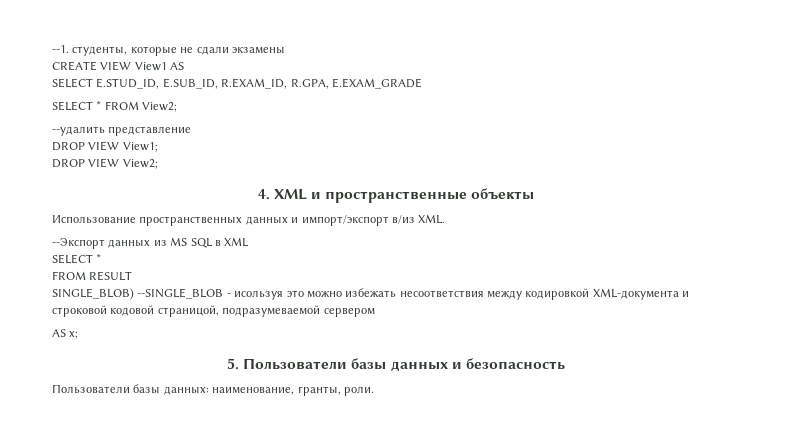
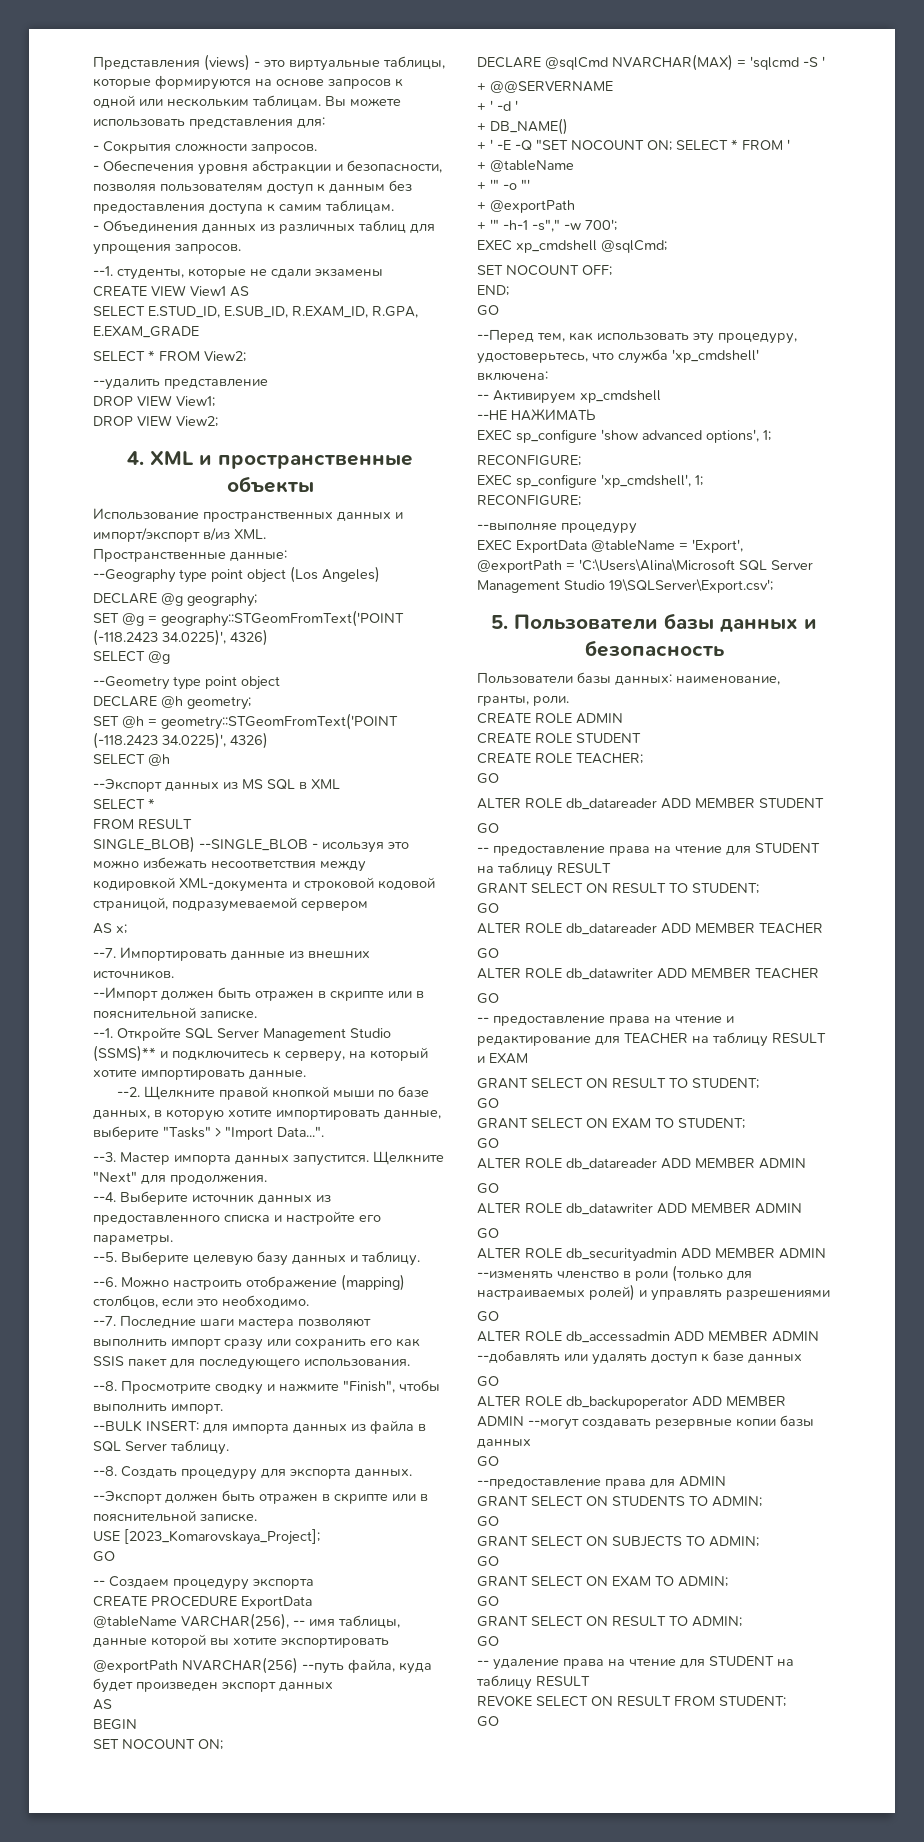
+ Представления (views) - это виртуальные таблицы, которые формируются на основе запросов к одной или нескольким таблицам. Вы можете использовать представления для:
+ - Сокрытия сложности запросов.
+ - Обеспечения уровня абстракции и безопасности, позволяя пользователям доступ к данным без предоставления доступа к самим таблицам.
+ - Объединения данных из различных таблиц для упрощения запросов.
+ Пространственные данные:
+ --Geography type point object (Los Angeles)
+ DECLARE @g geography;
+ SET @g = geography::STGeomFromText('POINT (-118.2423 34.0225)', 4326)
+ SELECT @g
+ --Geometry type point object
+ DECLARE @h geometry;
+ SET @h = geometry::STGeomFromText('POINT (-118.2423 34.0225)', 4326)
+ SELECT @h
+ --7. Импортировать данные из внешних источников.
+ --Импорт должен быть отражен в скрипте или в пояснительной записке.
+ --1. Откройте SQL Server Management Studio (SSMS)** и подключитесь к серверу, на который хотите импортировать данные.
+ --2. Щелкните правой кнопкой мыши по базе данных, в которую хотите импортировать данные, выберите "Tasks" > "Import Data...".
+ --3. Мастер импорта данных запустится. Щелкните "Next" для продолжения.
+ --4. Выберите источник данных из предоставленного списка и настройте его параметры.
+ --5. Выберите целевую базу данных и таблицу.
+ --6. Можно настроить отображение (mapping) столбцов, если это необходимо.
+ --7. Последние шаги мастера позволяют выполнить импорт сразу или сохранить его как SSIS пакет для последующего использования.
+ --8. Просмотрите сводку и нажмите "Finish", чтобы выполнить импорт.
+ --BULK INSERT: для импорта данных из файла в SQL Server таблицу.
+ --8. Создать процедуру для экспорта данных.
+ --Экспорт должен быть отражен в скрипте или в пояснительной записке.
+ USE [2023_Komarovskaya_Project];
+ GO
+ -- Создаем процедуру экспорта
+ CREATE PROCEDURE ExportData
+ @tableName VARCHAR(256), -- имя таблицы, данные которой вы хотите экспортировать
+ @exportPath NVARCHAR(256) --путь файла, куда будет произведен экспорт данных
+ AS
+ BEGIN
+ SET NOCOUNT ON;
+ DECLARE @sqlCmd NVARCHAR(MAX) = 'sqlcmd -S '
+ + @@SERVERNAME
+ + ' -d '
+ + DB_NAME()
+ + ' -E -Q "SET NOCOUNT ON; SELECT * FROM '
+ + @tableName
+ + '" -o "'
+ + @exportPath
+ + '" -h-1 -s"," -w 700';
+ EXEC xp_cmdshell @sqlCmd;
+ SET NOCOUNT OFF;
+ END;
+ GO
+ --Перед тем, как использовать эту процедуру, удостоверьтесь, что служба 'xp_cmdshell' включена:
+ -- Активируем xp_cmdshell
+ --НЕ НАЖИМАТЬ
+ EXEC sp_configure 'show advanced options', 1;
+ RECONFIGURE;
+ EXEC sp_configure 'xp_cmdshell', 1;
+ RECONFIGURE;
+ --выполняе процедуру
+ EXEC ExportData @tableName = 'Export', @exportPath = 'C:\Users\Alina\Microsoft SQL Server Management Studio 19\SQLServer\Export.csv';
+ CREATE ROLE ADMIN
+ CREATE ROLE STUDENT
+ CREATE ROLE TEACHER;
+ GO
+ ALTER ROLE db_datareader ADD MEMBER STUDENT
+ GO
+ -- предоставление права на чтение для STUDENT на таблицу RESULT
+ GRANT SELECT ON RESULT TO STUDENT;
+ GO
+ ALTER ROLE db_datareader ADD MEMBER TEACHER
+ GO
+ ALTER ROLE db_datawriter ADD MEMBER TEACHER
+ GO
+ -- предоставление права на чтение и редактирование для TEACHER на таблицу RESULT и EXAM
+ GRANT SELECT ON RESULT TO STUDENT;
+ GO
+ GRANT SELECT ON EXAM TO STUDENT;
+ GO
+ ALTER ROLE db_datareader ADD MEMBER ADMIN
+ GO
+ ALTER ROLE db_datawriter ADD MEMBER ADMIN
+ GO
+ ALTER ROLE db_securityadmin ADD MEMBER ADMIN --изменять членство в роли (только для настраиваемых ролей) и управлять разрешениями
+ GO
+ ALTER ROLE db_accessadmin ADD MEMBER ADMIN --добавлять или удалять доступ к базе данных
+ GO
+ ALTER ROLE db_backupoperator ADD MEMBER ADMIN --могут создавать резервные копии базы данных
+ GO
+ --предоставление права для ADMIN
+ GRANT SELECT ON STUDENTS TO ADMIN;
+ GO
+ GRANT SELECT ON SUBJECTS TO ADMIN;
+ GO
+ GRANT SELECT ON EXAM TO ADMIN;
+ GO
+ GRANT SELECT ON RESULT TO ADMIN;
+ GO
+ -- удаление права на чтение для STUDENT на таблицу RESULT
+ REVOKE SELECT ON RESULT FROM STUDENT;
+ GO

